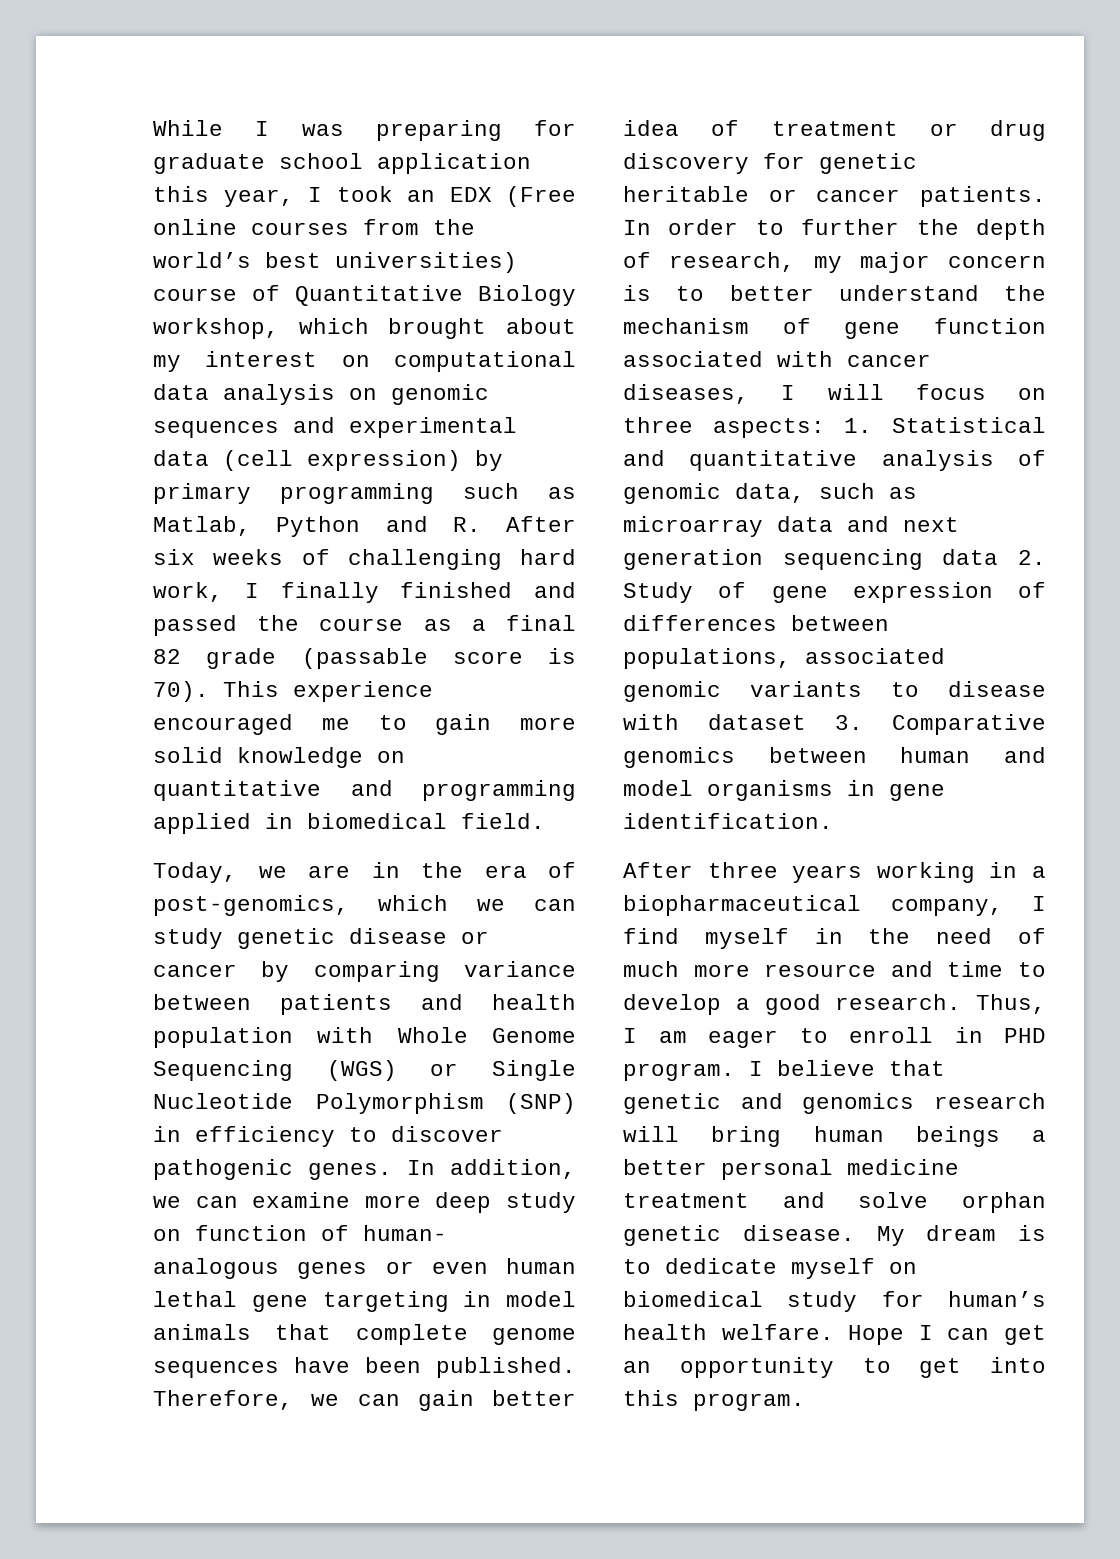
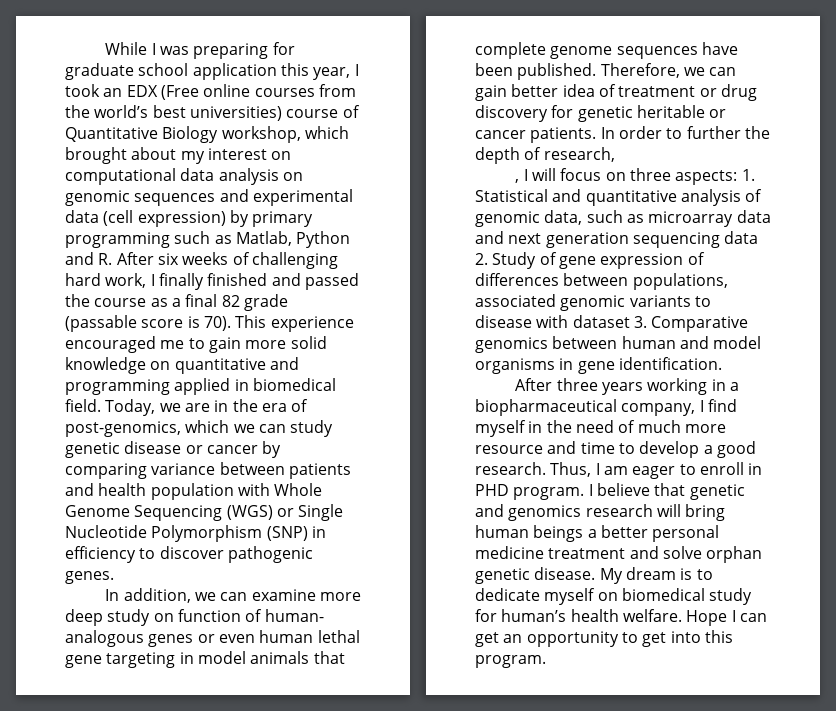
- This experience encouraged me to gain more solid knowledge on quantitative and programming applied in biomedical field.
- Today, we are in the era of post-genomics, which we can study genetic disease or cancer by comparing variance between patients and health population with Whole Genome Sequencing (WGS) or Single Nucleotide Polymorphism (SNP) in efficiency to discover pathogenic genes. In addition, we can examine more deep study on function of human- analogous genes or even human lethal gene targeting in model animals that complete genome sequences have been published.
+ This experience encouraged me to gain more solid knowledge on quantitative and programming applied in biomedical field. Today, we are in the era of post-genomics, which we can study genetic disease or cancer by comparing variance between patients and health population with Whole Genome Sequencing (WGS) or Single Nucleotide Polymorphism (SNP) in efficiency to discover pathogenic genes.
+ In addition, we can examine more deep study on function of human- analogous genes or even human lethal gene targeting in model animals that complete genome sequences have been published.
- In order to further the depth of research, my major concern is to better understand the mechanism of gene function associated with cancer diseases, I will focus on three aspects: 1. Statistical and quantitative analysis of genomic data, such as microarray data and next generation sequencing data 2. Study of gene expression of differences between populations, associated genomic variants to disease with dataset 3. Comparative genomics between human and model organisms in gene identification.
+ In order to further the depth of research,
+ , I will focus on three aspects: 1. Statistical and quantitative analysis of genomic data, such as microarray data and next generation sequencing data 2. Study of gene expression of differences between populations, associated genomic variants to disease with dataset 3. Comparative genomics between human and model organisms in gene identification.

